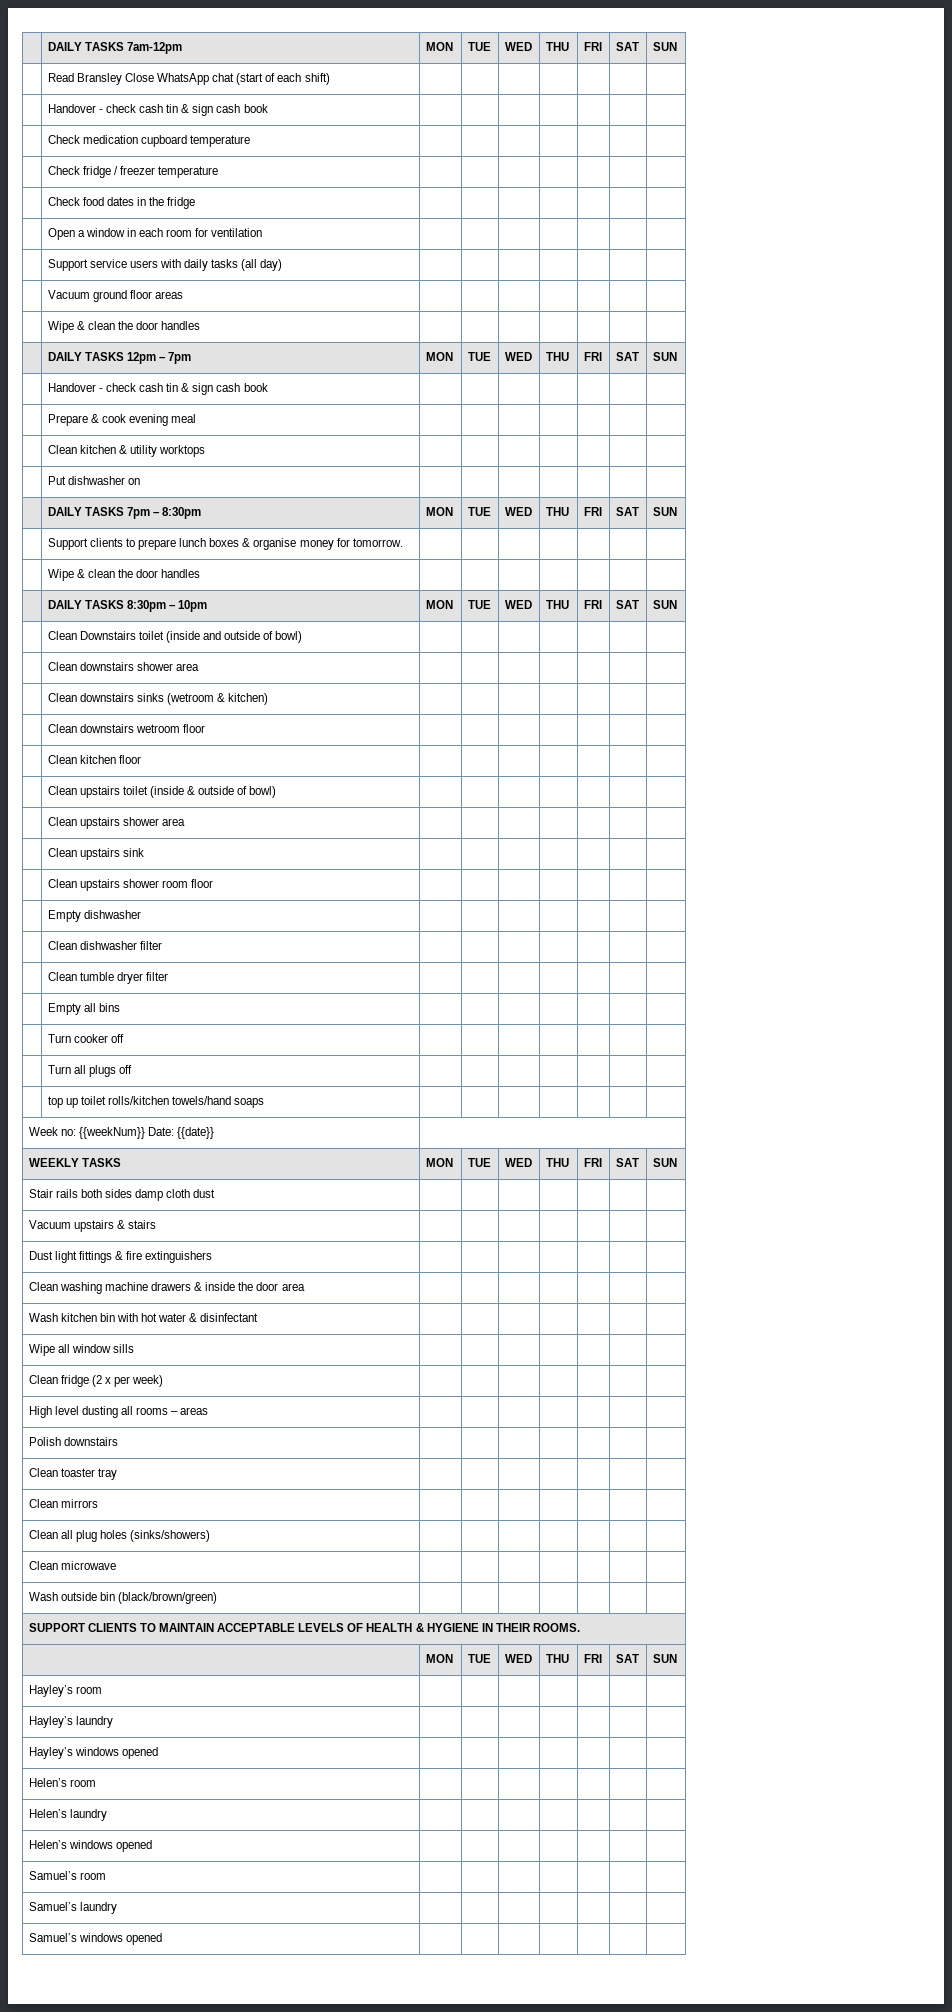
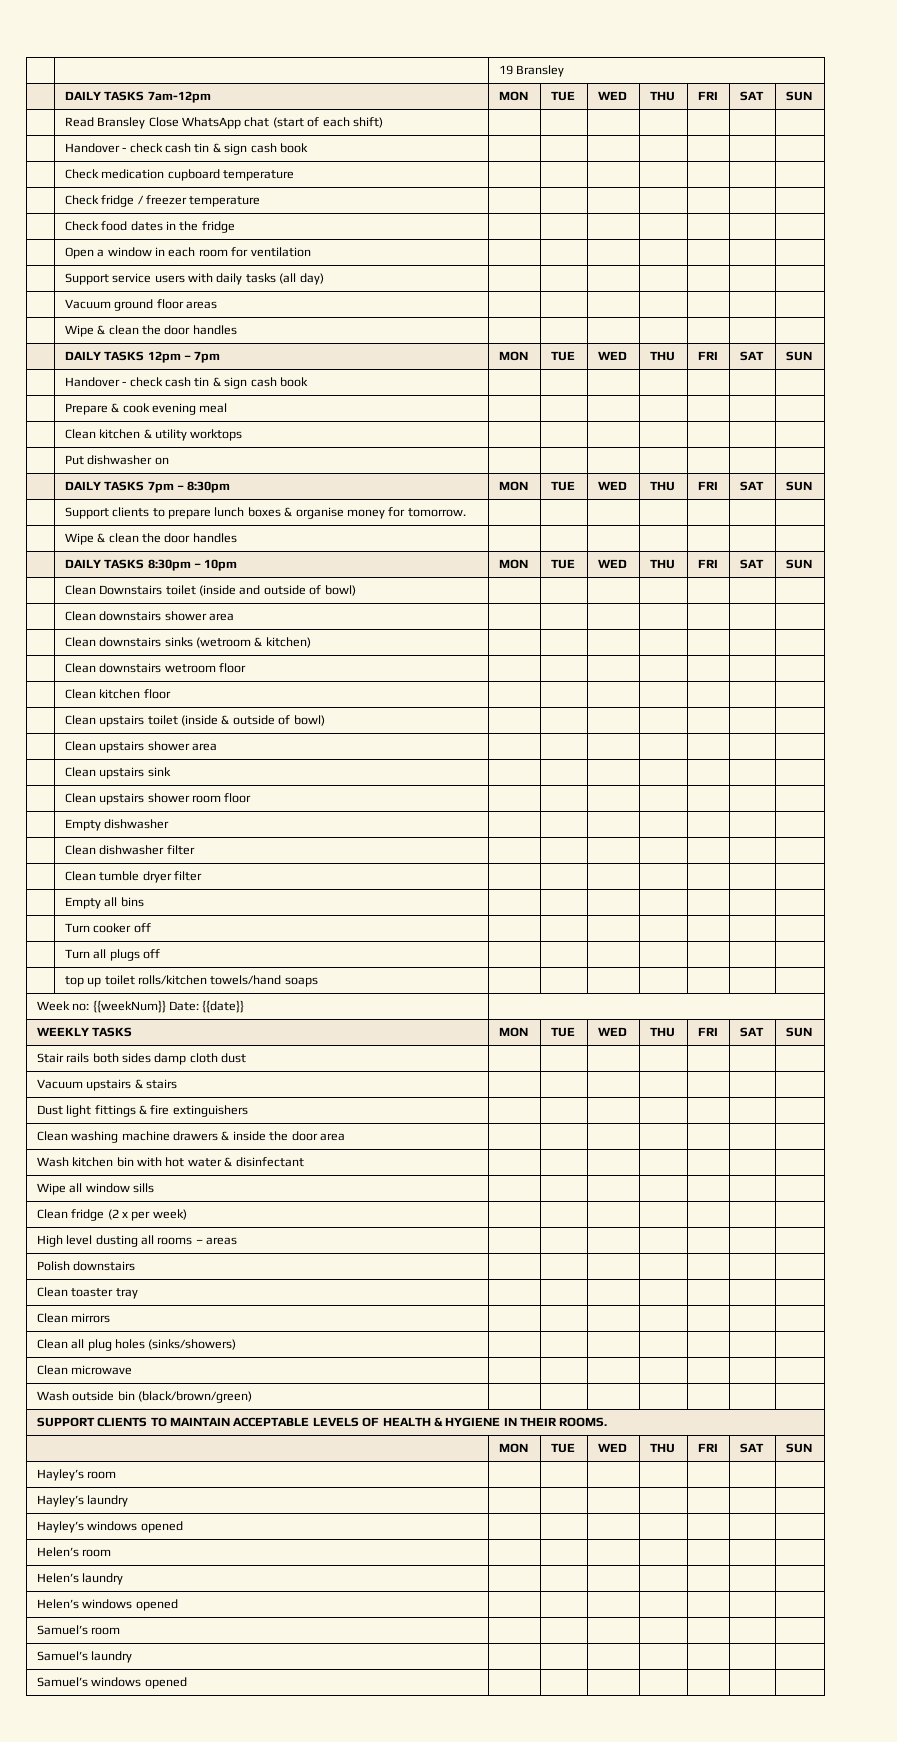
+ | | 19 Bransley

